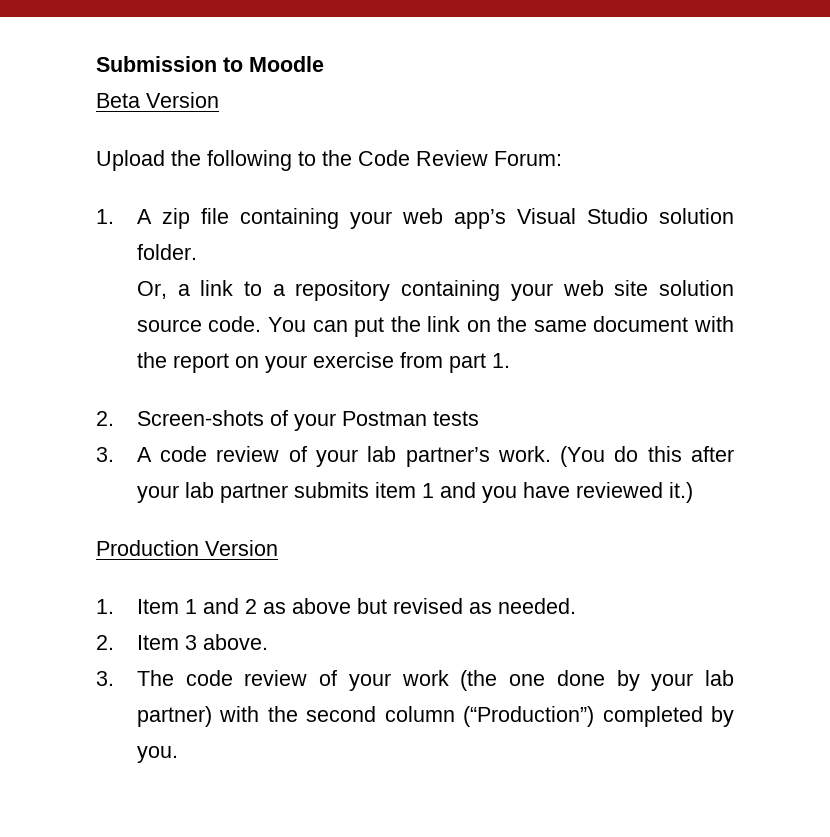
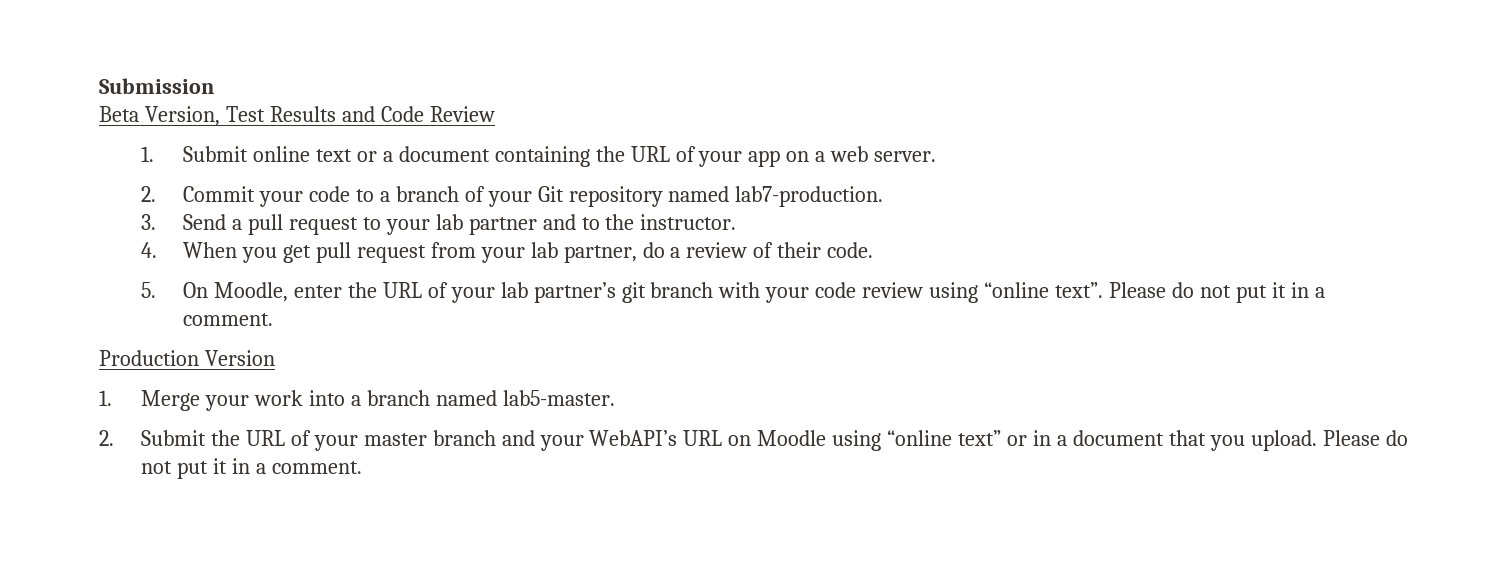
- Submission to Moodle
+ Submission
- Beta Version
- Upload the following to the Code Review Forum:
- 1. A zip file containing your web app’s Visual Studio solution folder.
- Or, a link to a repository containing your web site solution source code. You can put the link on the same document with the report on your exercise from part 1.
- 2. Screen-shots of your Postman tests
- 3. A code review of your lab partner’s work. (You do this after your lab partner submits item 1 and you have reviewed it.)
+ Beta Version, Test Results and Code Review
+ 1. Submit online text or a document containing the URL of your app on a web server.
+ 2. Commit your code to a branch of your Git repository named lab7-production.
+ 3. Send a pull request to your lab partner and to the instructor.
+ 4. When you get pull request from your lab partner, do a review of their code.
+ 5. On Moodle, enter the URL of your lab partner’s git branch with your code review using “online text”. Please do not put it in a comment.
  Production Version
- 1. Item 1 and 2 as above but revised as needed.
- 2. Item 3 above.
- 3. The code review of your work (the one done by your lab partner) with the second column (“Production”) completed by you.
+ 1. Merge your work into a branch named lab5-master.
+ 2. Submit the URL of your master branch and your WebAPI’s URL on Moodle using “online text” or in a document that you upload. Please do not put it in a comment.

